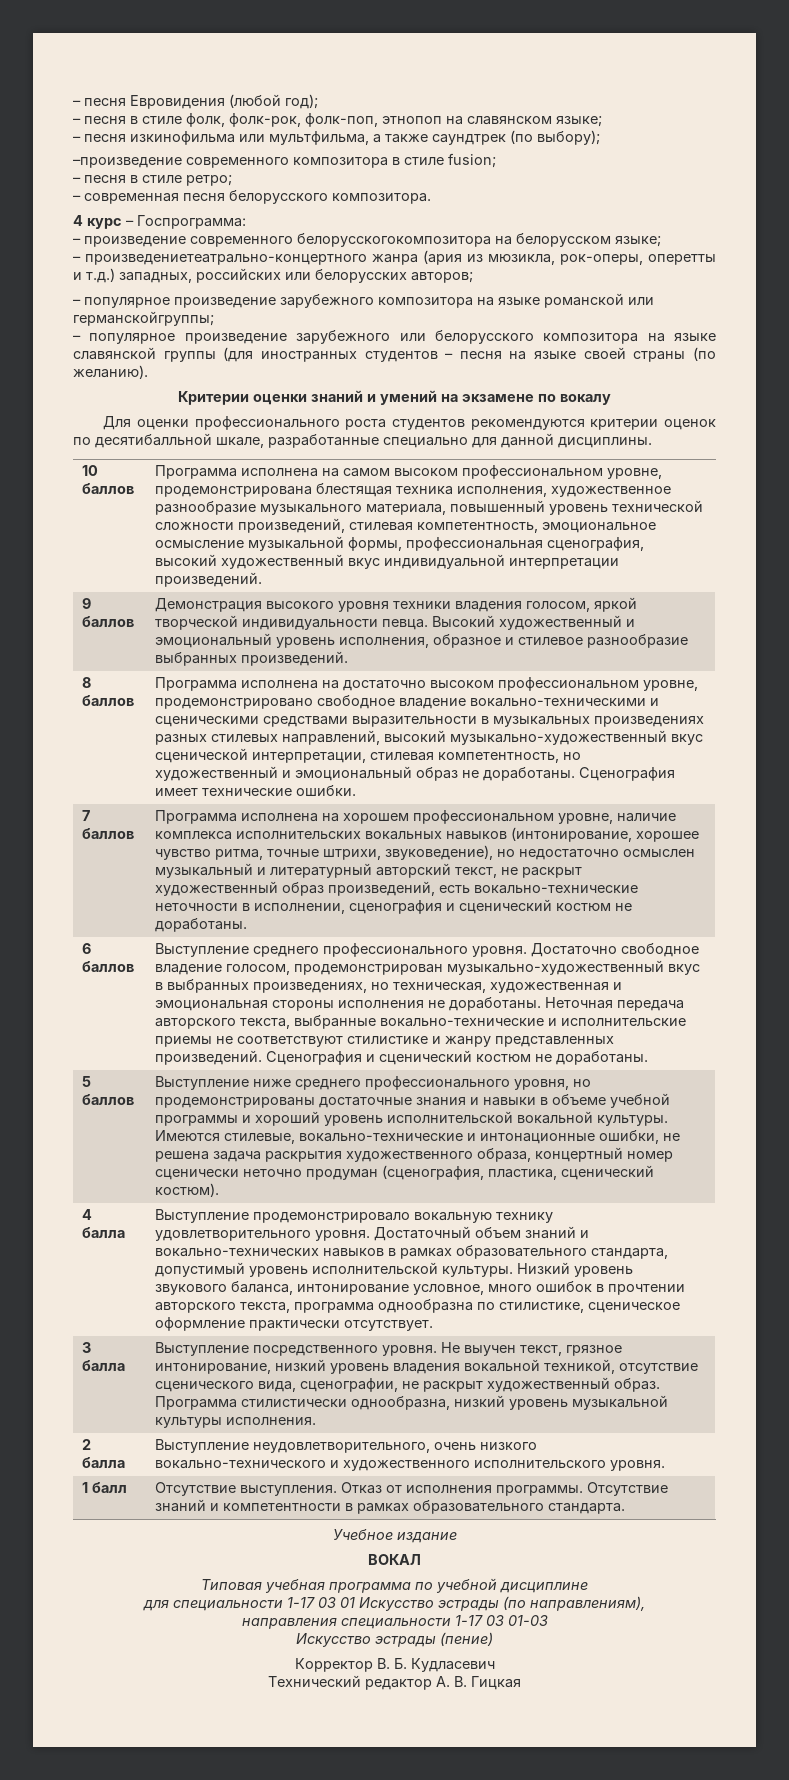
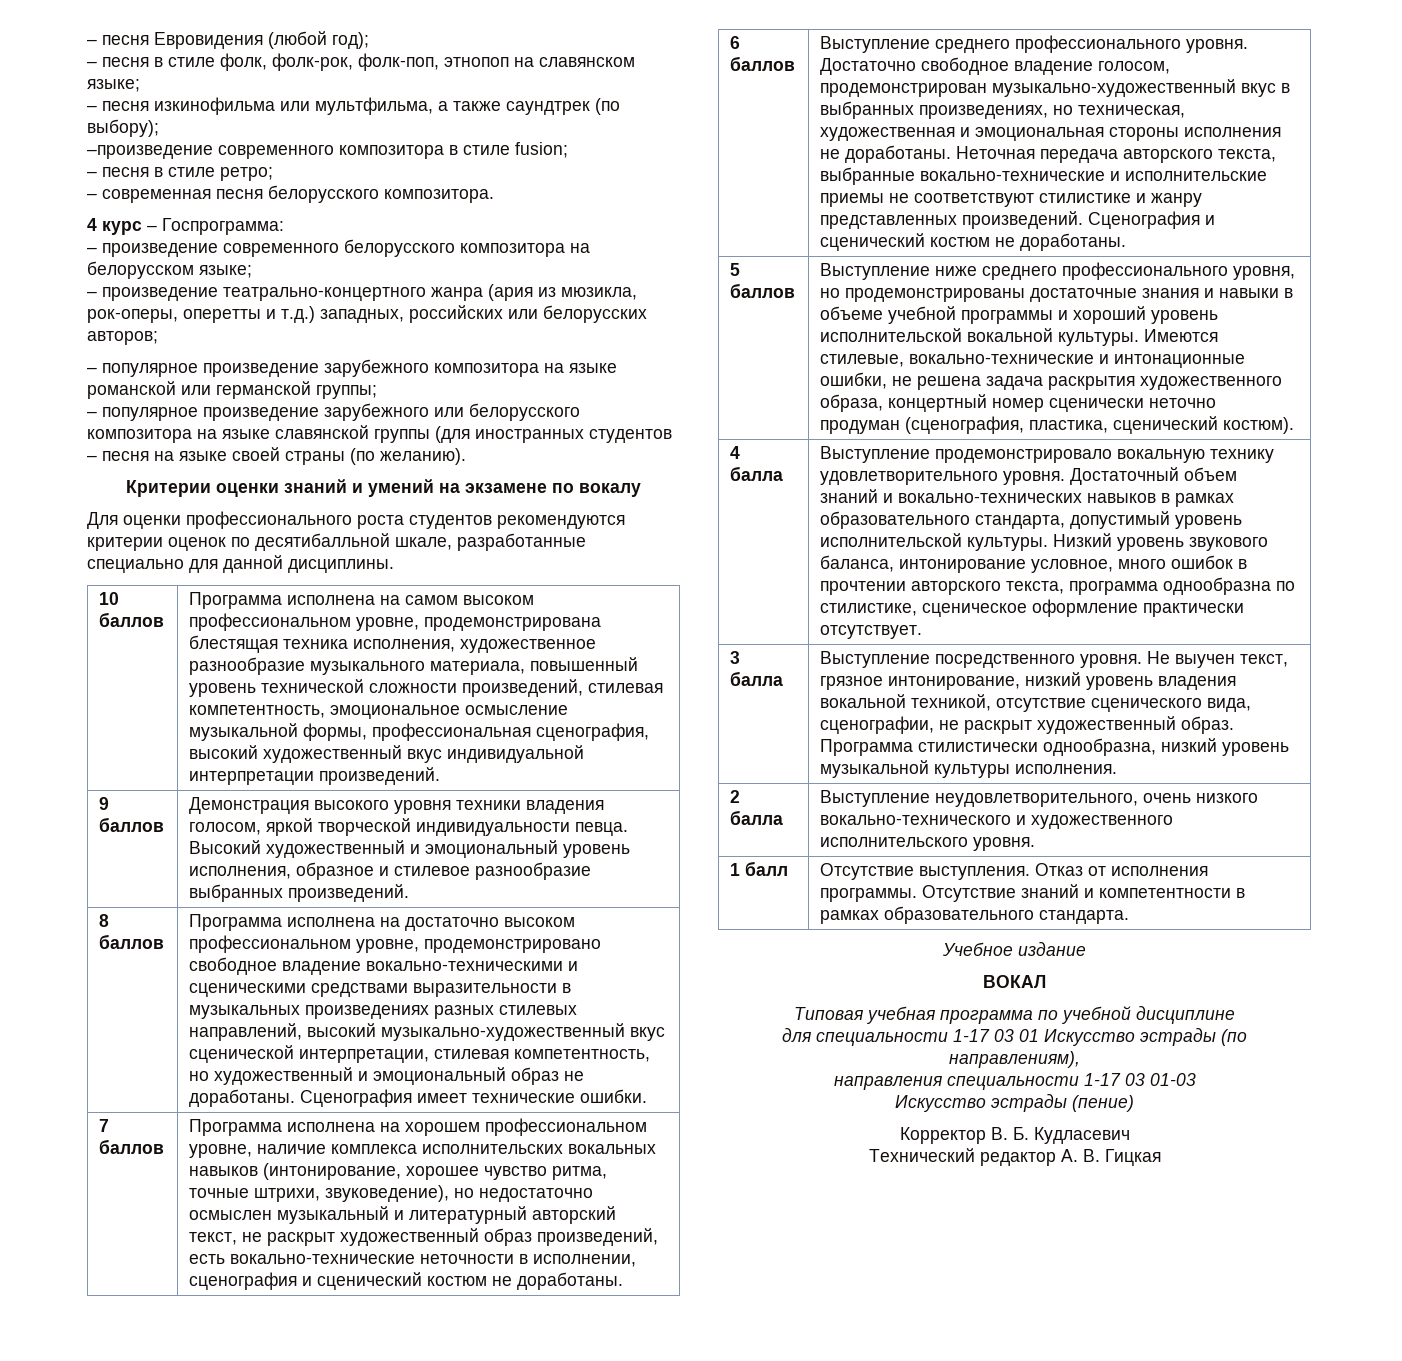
- – произведение современного белорусскогокомпозитора на белорусском языке;
+ – произведение современного белорусского композитора на белорусском языке;
- – произведениетеатрально-концертного жанра (ария из мюзикла, рок-оперы, оперетты и т.д.) западных, российских или белорусских авторов;
+ – произведение театрально-концертного жанра (ария из мюзикла, рок-оперы, оперетты и т.д.) западных, российских или белорусских авторов;
- – популярное произведение зарубежного композитора на языке романской или германскойгруппы;
+ – популярное произведение зарубежного композитора на языке романской или германской группы;

